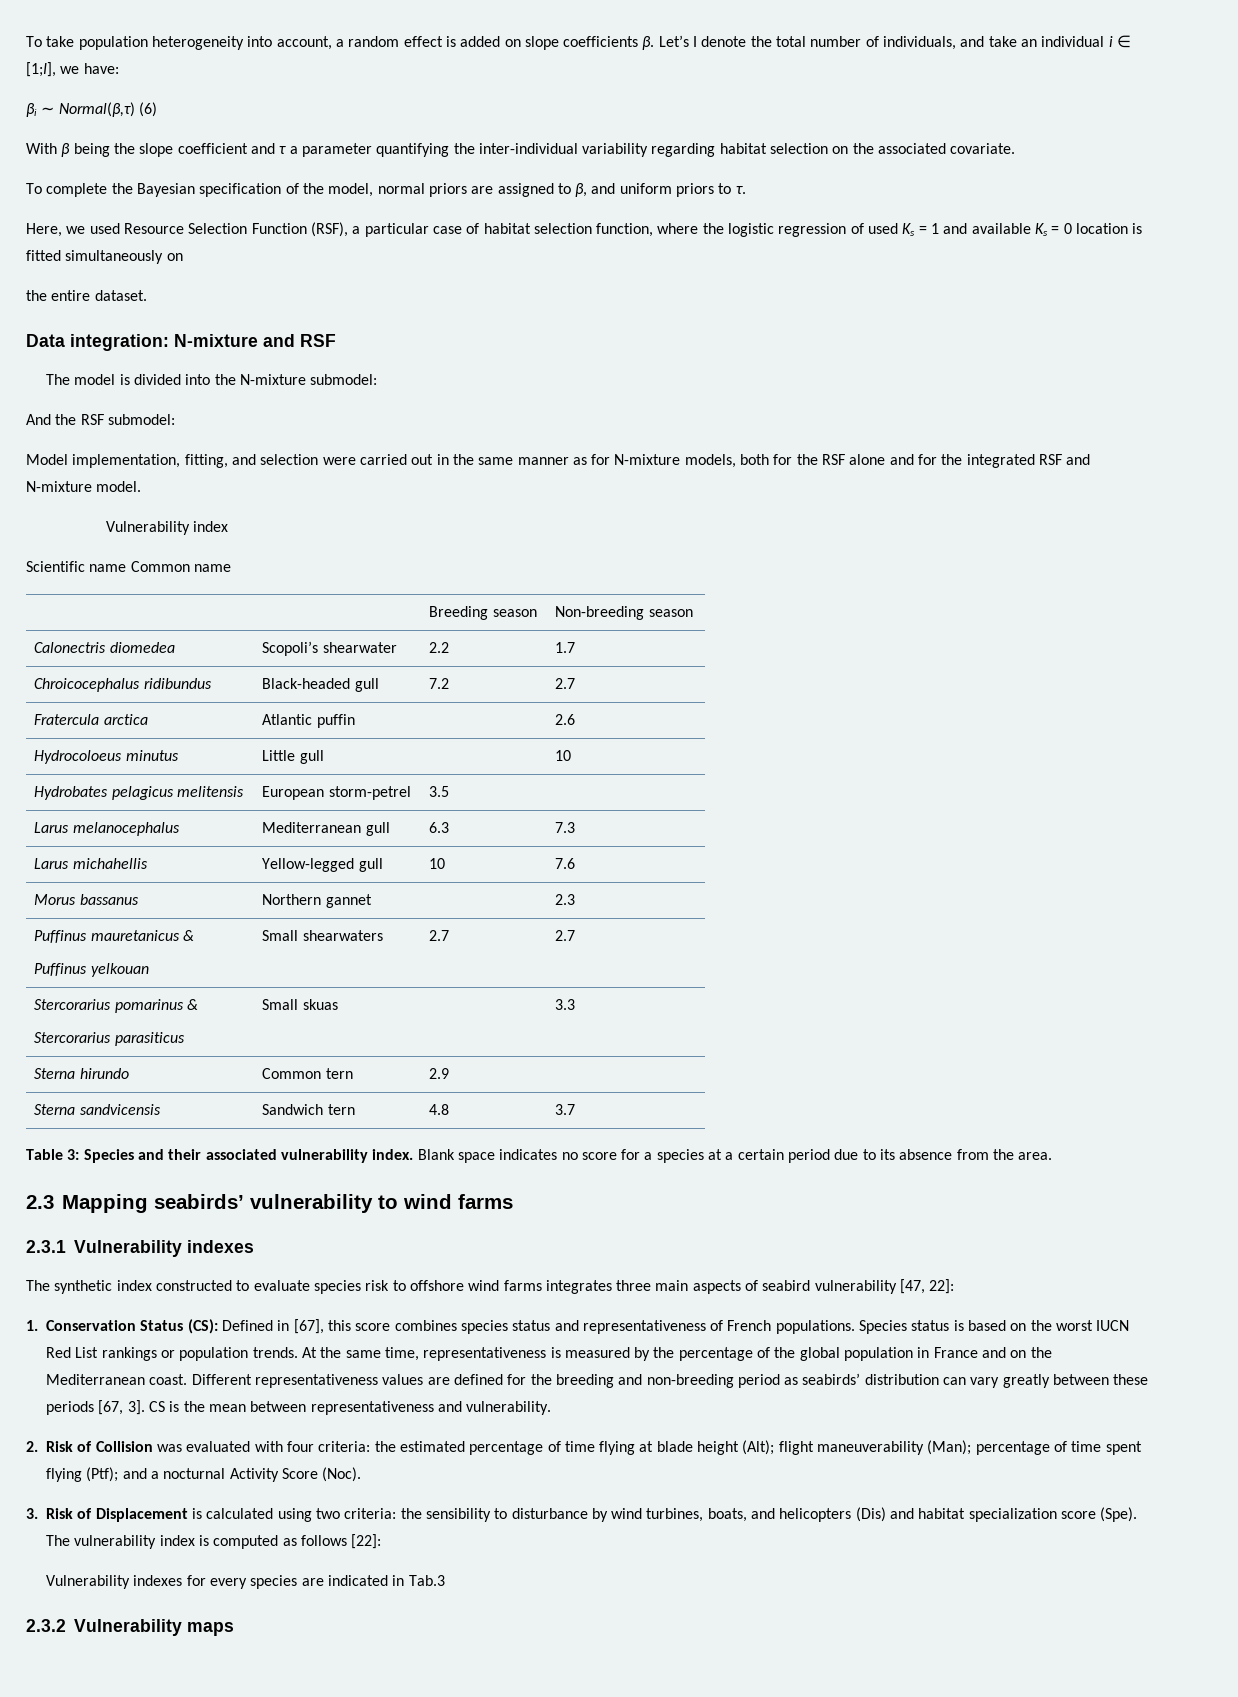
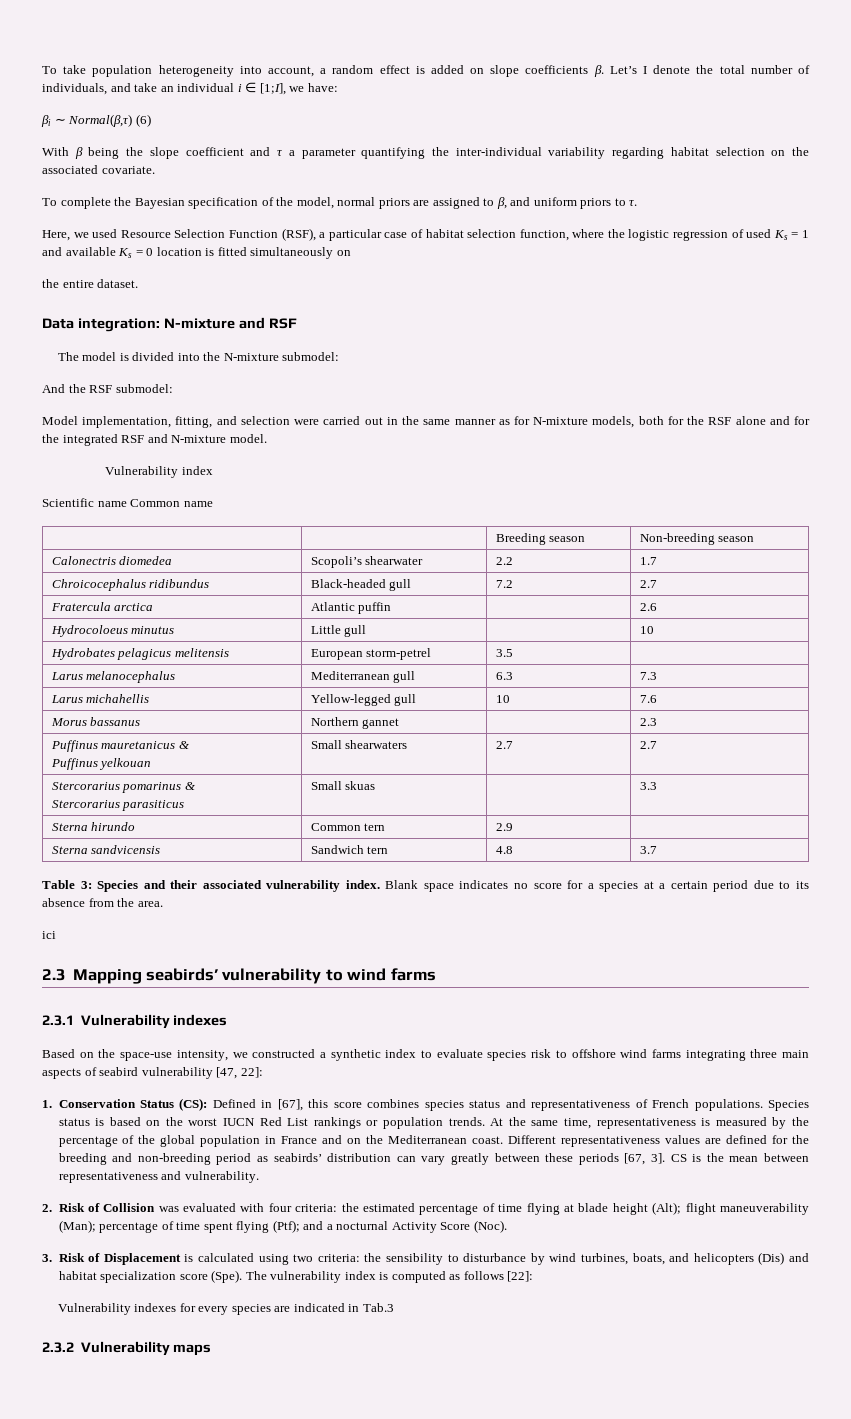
+ ici
- The synthetic index constructed to evaluate species risk to offshore wind farms integrates three main aspects of seabird vulnerability [47, 22]:
+ Based on the space-use intensity, we constructed a synthetic index to evaluate species risk to offshore wind farms integrating three main aspects of seabird vulnerability [47, 22]:

